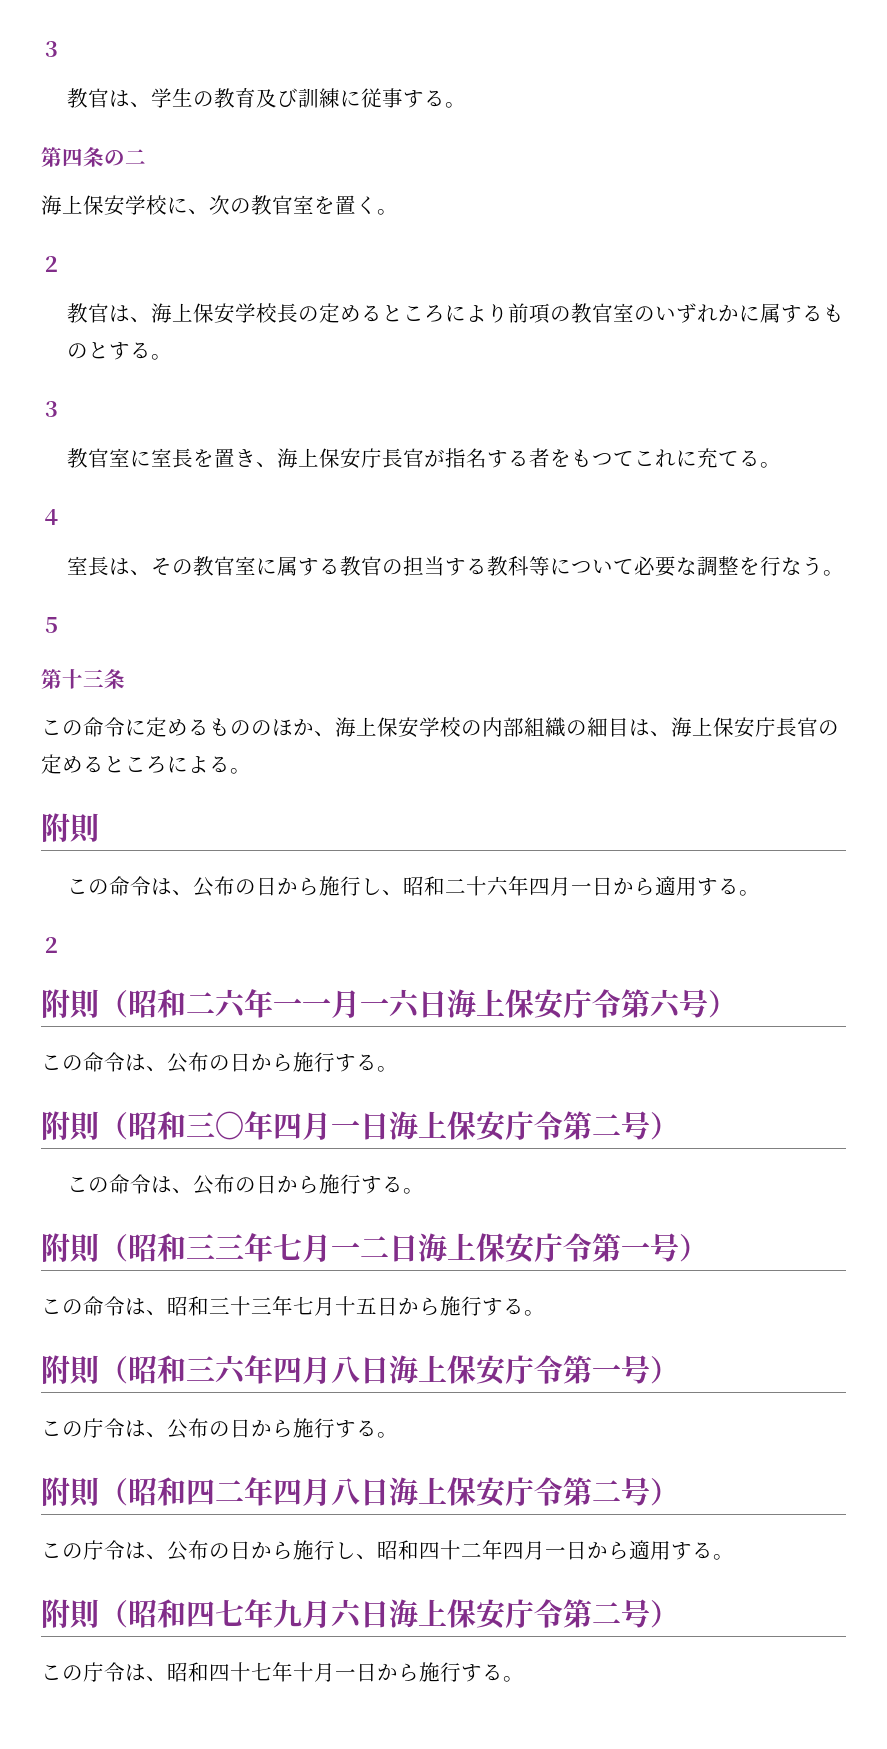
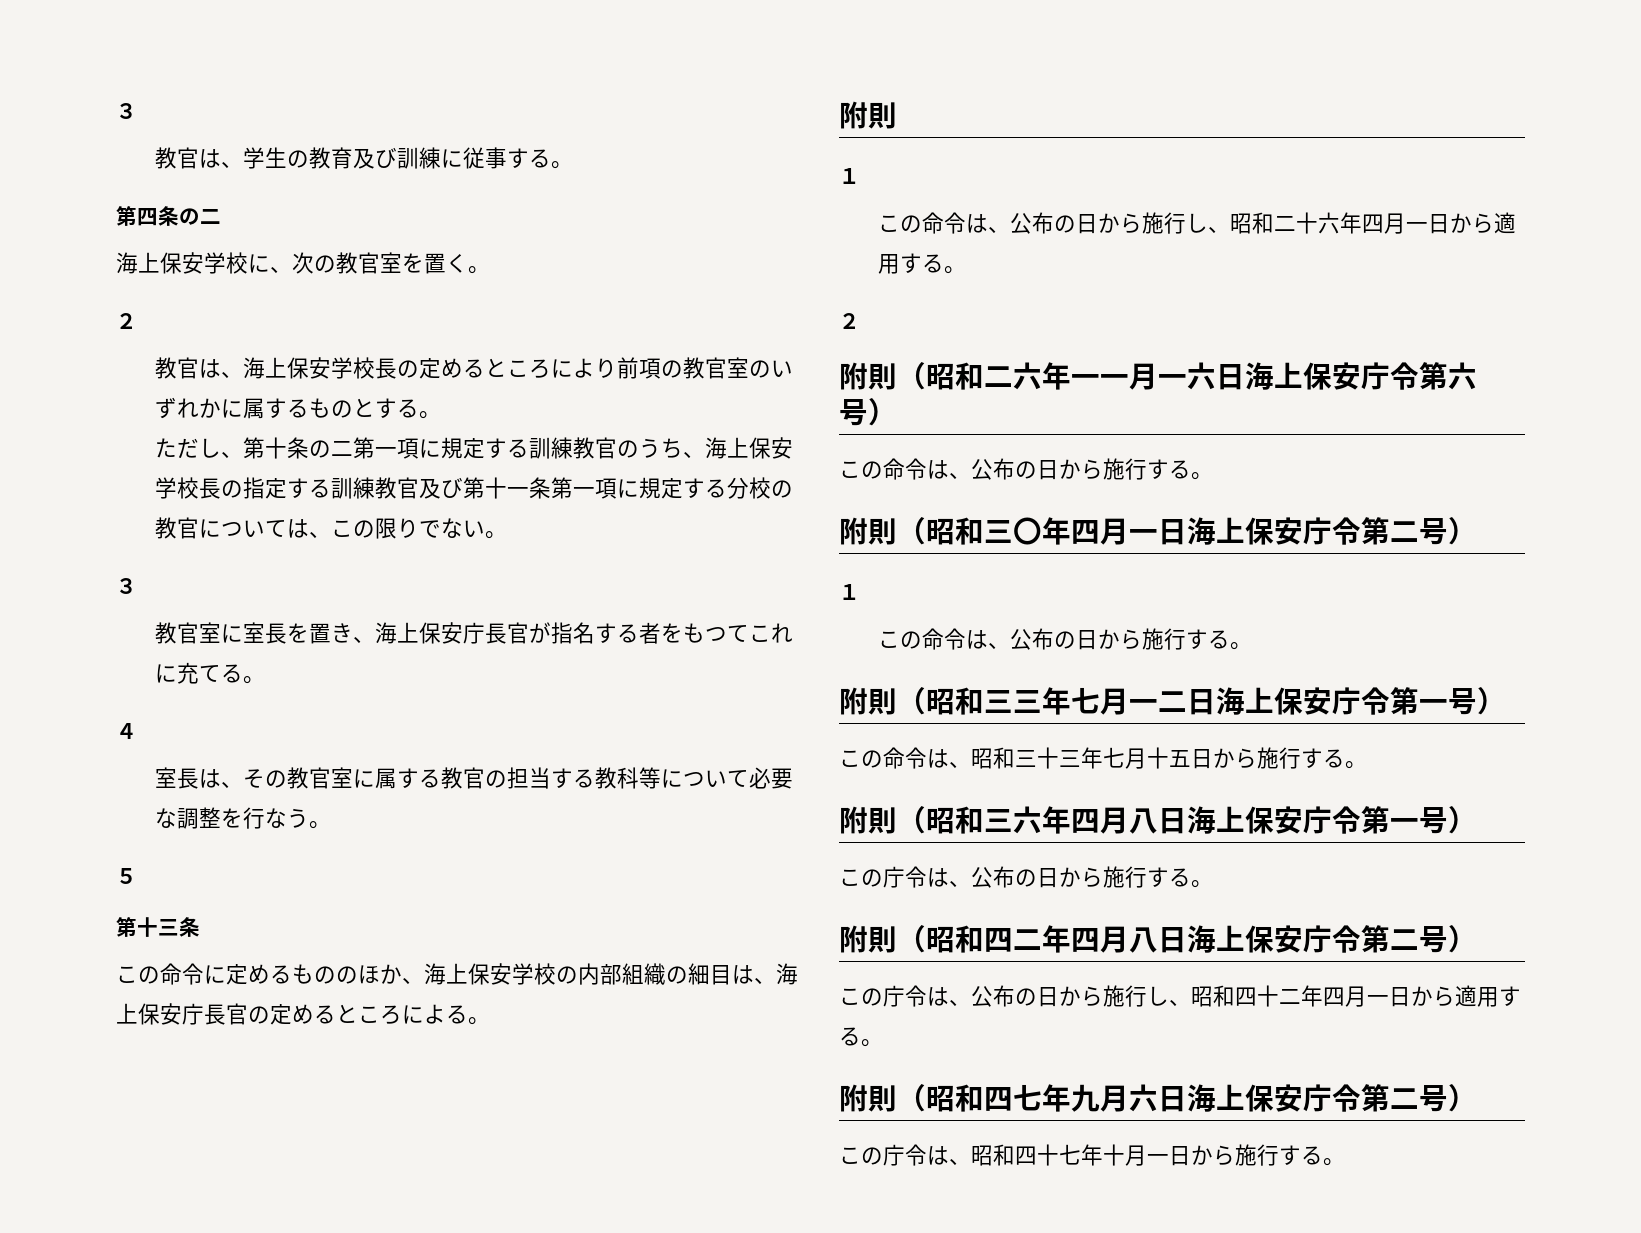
+ ただし、第十条の二第一項に規定する訓練教官のうち、海上保安学校長の指定する訓練教官及び第十一条第一項に規定する分校の教官については、この限りでない。
  この命令に定めるもののほか、海上保安学校の内部組織の細目は、海上保安庁長官の定めるところによる。
  附則
+ １
  附則（昭和三〇年四月一日海上保安庁令第二号）
+ １

